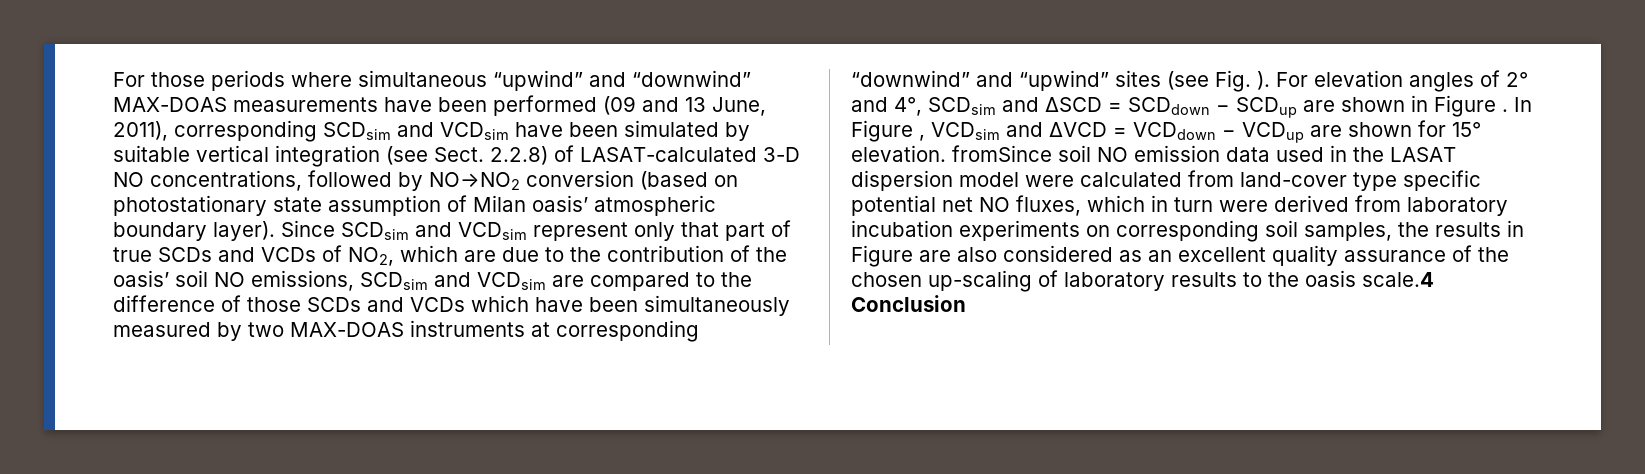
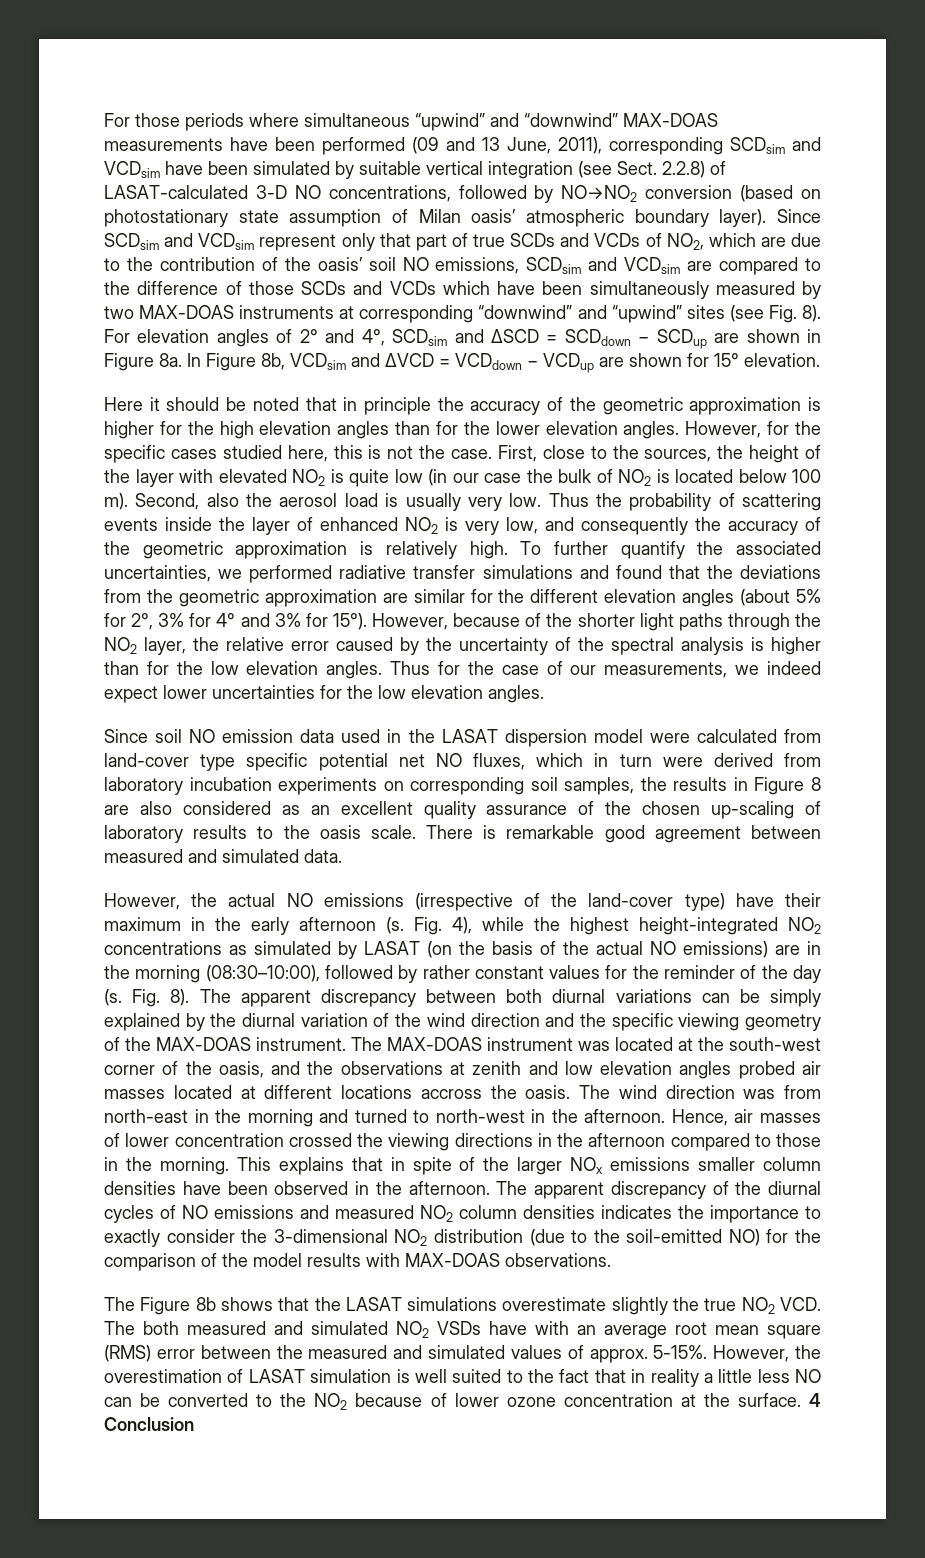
- Since SCDsim and VCDsim represent only that part of true SCDs and VCDs of NO2, which are due to the contribution of the oasis’ soil NO emissions, SCDsim and VCDsim are compared to the difference of those SCDs and VCDs which have been simultaneously measured by two MAX-DOAS instruments at corresponding “downwind” and “upwind” sites (see Fig. ).
+ Since SCDsim and VCDsim represent only that part of true SCDs and VCDs of NO2, which are due to the contribution of the oasis’ soil NO emissions, SCDsim and VCDsim are compared to the difference of those SCDs and VCDs which have been simultaneously measured by two MAX-DOAS instruments at corresponding “downwind” and “upwind” sites (see Fig. 8).
- For elevation angles of 2° and 4°, SCDsim and ΔSCD = SCDdown − SCDup are shown in Figure .
+ For elevation angles of 2° and 4°, SCDsim and ΔSCD = SCDdown − SCDup are shown in Figure 8a.
- In Figure , VCDsim and ΔVCD = VCDdown − VCDup are shown for 15° elevation. fromSince soil NO emission data used in the LASAT dispersion model were calculated from land-cover type specific potential net NO fluxes, which in turn were derived from laboratory incubation experiments on corresponding soil samples, the results in Figure are also considered as an excellent quality assurance of the chosen up-scaling of laboratory results to the oasis scale.4 Conclusion
+ In Figure 8b, VCDsim and ΔVCD = VCDdown − VCDup are shown for 15° elevation.
+ Here it should be noted that in principle the accuracy of the geometric approximation is higher for the high elevation angles than for the lower elevation angles. However, for the specific cases studied here, this is not the case. First, close to the sources, the height of the layer with elevated NO2 is quite low (in our case the bulk of NO2 is located below 100 m). Second, also the aerosol load is usually very low. Thus the probability of scattering events inside the layer of enhanced NO2 is very low, and consequently the accuracy of the geometric approximation is relatively high. To further quantify the associated uncertainties, we performed radiative transfer simulations and found that the deviations from the geometric approximation are similar for the different elevation angles (about 5% for 2°, 3% for 4° and 3% for 15°). However, because of the shorter light paths through the NO2 layer, the relative error caused by the uncertainty of the spectral analysis is higher than for the low elevation angles. Thus for the case of our measurements, we indeed expect lower uncertainties for the low elevation angles.
+ Since soil NO emission data used in the LASAT dispersion model were calculated from land-cover type specific potential net NO fluxes, which in turn were derived from laboratory incubation experiments on corresponding soil samples, the results in Figure 8 are also considered as an excellent quality assurance of the chosen up-scaling of laboratory results to the oasis scale. There is remarkable good agreement between measured and simulated data.
+ However, the actual NO emissions (irrespective of the land-cover type) have their maximum in the early afternoon (s. Fig. 4), while the highest height-integrated NO2 concentrations as simulated by LASAT (on the basis of the actual NO emissions) are in the morning (08:30–10:00), followed by rather constant values for the reminder of the day (s. Fig. 8). The apparent discrepancy between both diurnal variations can be simply explained by the diurnal variation of the wind direction and the specific viewing geometry of the MAX-DOAS instrument. The MAX-DOAS instrument was located at the south-west corner of the oasis, and the observations at zenith and low elevation angles probed air masses located at different locations accross the oasis. The wind direction was from north-east in the morning and turned to north-west in the afternoon. Hence, air masses of lower concentration crossed the viewing directions in the afternoon compared to those in the morning. This explains that in spite of the larger NOx emissions smaller column densities have been observed in the afternoon. The apparent discrepancy of the diurnal cycles of NO emissions and measured NO2 column densities indicates the importance to exactly consider the 3-dimensional NO2 distribution (due to the soil-emitted NO) for the comparison of the model results with MAX-DOAS observations.
+ The Figure 8b shows that the LASAT simulations overestimate slightly the true NO2 VCD. The both measured and simulated NO2 VSDs have with an average root mean square (RMS) error between the measured and simulated values of approx. 5-15%. However, the overestimation of LASAT simulation is well suited to the fact that in reality a little less NO can be converted to the NO2 because of lower ozone concentration at the surface. 4 Conclusion

